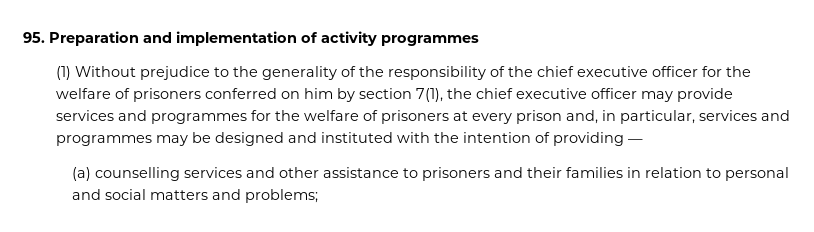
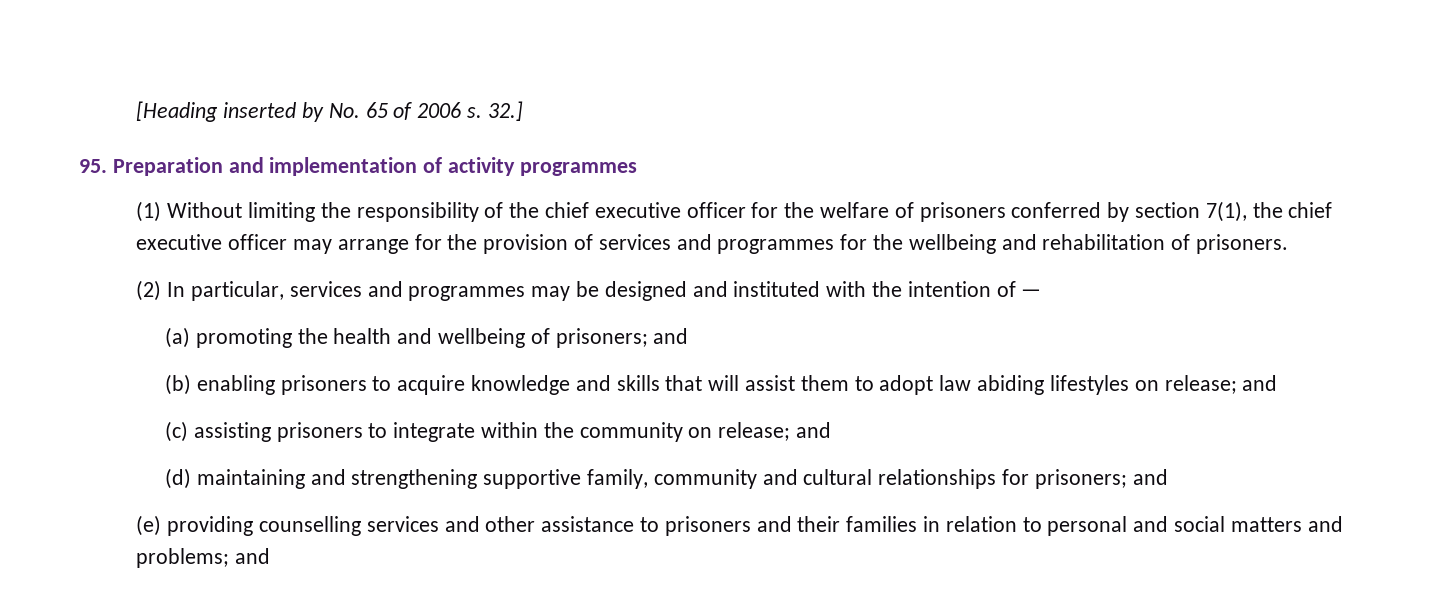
+ [Heading inserted by No. 65 of 2006 s. 32.]
- (1) Without prejudice to the generality of the responsibility of the chief executive officer for the welfare of prisoners conferred on him by section 7(1), the chief executive officer may provide services and programmes for the welfare of prisoners at every prison and, in particular, services and programmes may be designed and instituted with the intention of providing —
+ (1) Without limiting the responsibility of the chief executive officer for the welfare of prisoners conferred by section 7(1), the chief executive officer may arrange for the provision of services and programmes for the wellbeing and rehabilitation of prisoners.
+ (2) In particular, services and programmes may be designed and instituted with the intention of —
- (a) counselling services and other assistance to prisoners and their families in relation to personal and social matters and problems;
+ (a) promoting the health and wellbeing of prisoners; and
+ (b) enabling prisoners to acquire knowledge and skills that will assist them to adopt law abiding lifestyles on release; and
+ (c) assisting prisoners to integrate within the community on release; and
+ (d) maintaining and strengthening supportive family, community and cultural relationships for prisoners; and
+ (e) providing counselling services and other assistance to prisoners and their families in relation to personal and social matters and problems; and

